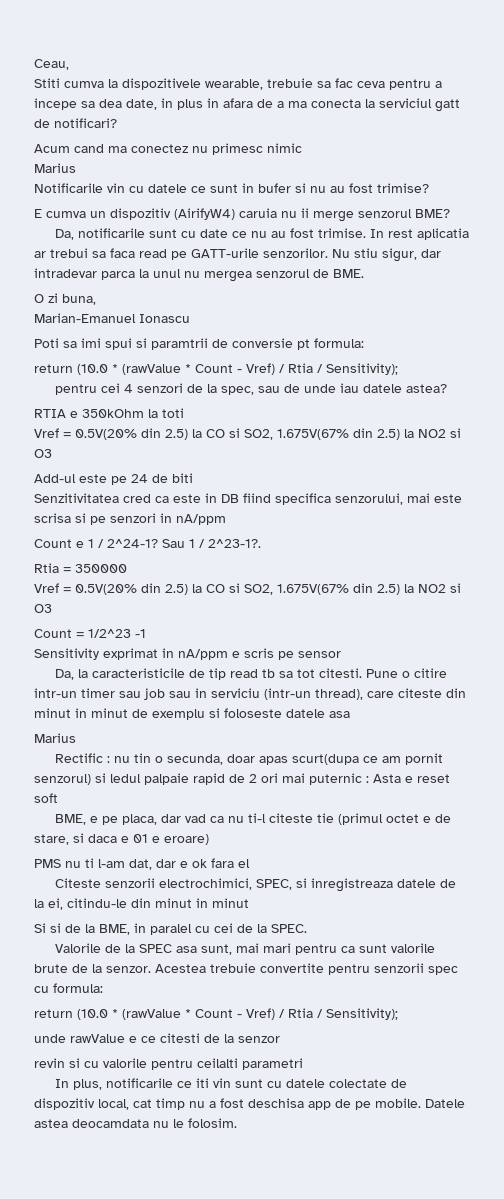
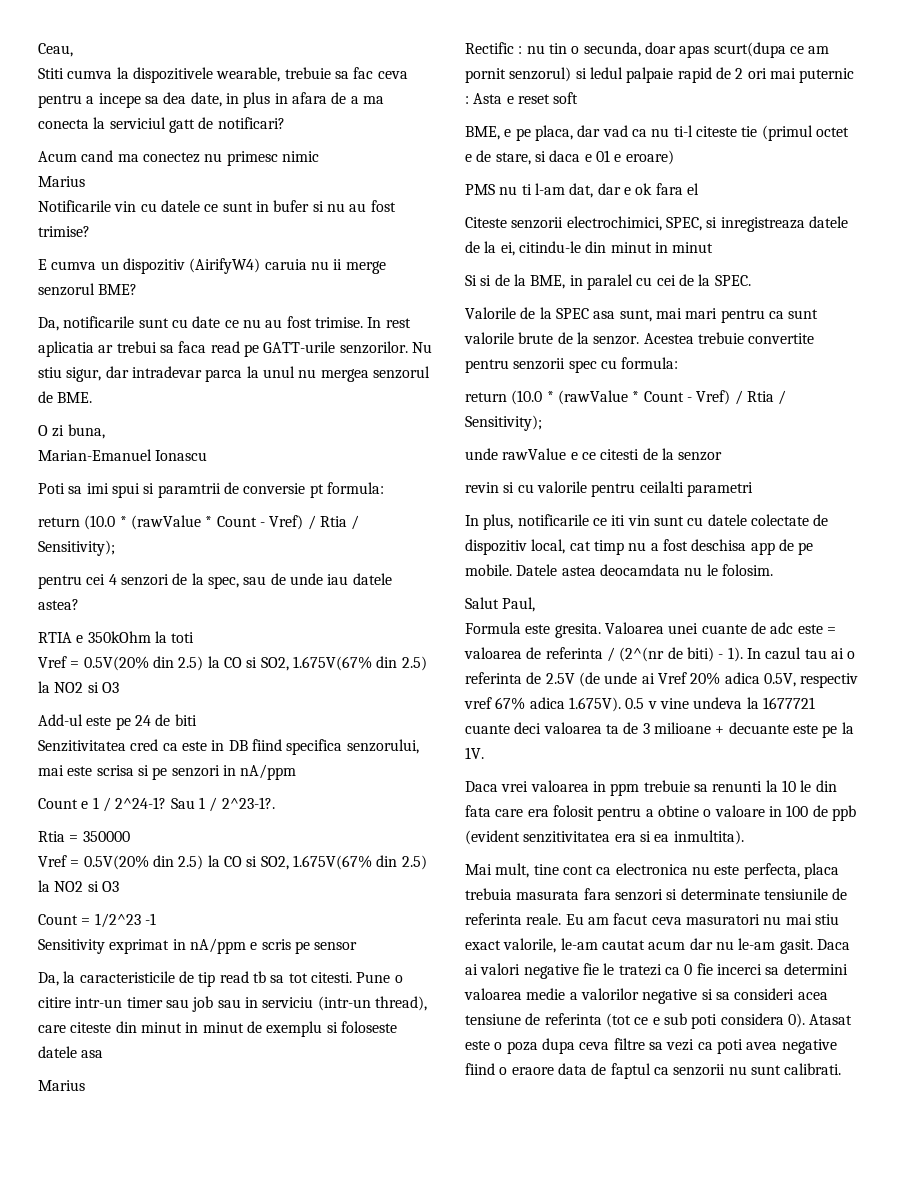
+ Salut Paul,
+ Formula este gresita. Valoarea unei cuante de adc este = valoarea de referinta / (2^(nr de biti) - 1). In cazul tau ai o referinta de 2.5V (de unde ai Vref 20% adica 0.5V, respectiv vref 67% adica 1.675V). 0.5 v vine undeva la 1677721 cuante deci valoarea ta de 3 milioane + decuante este pe la 1V.
+ Daca vrei valoarea in ppm trebuie sa renunti la 10 le din fata care era folosit pentru a obtine o valoare in 100 de ppb (evident senzitivitatea era si ea inmultita).
+ Mai mult, tine cont ca electronica nu este perfecta, placa trebuia masurata fara senzori si determinate tensiunile de referinta reale. Eu am facut ceva masuratori nu mai stiu exact valorile, le-am cautat acum dar nu le-am gasit. Daca ai valori negative fie le tratezi ca 0 fie incerci sa determini valoarea medie a valorilor negative si sa consideri acea tensiune de referinta (tot ce e sub poti considera 0). Atasat este o poza dupa ceva filtre sa vezi ca poti avea negative fiind o eraore data de faptul ca senzorii nu sunt calibrati.

